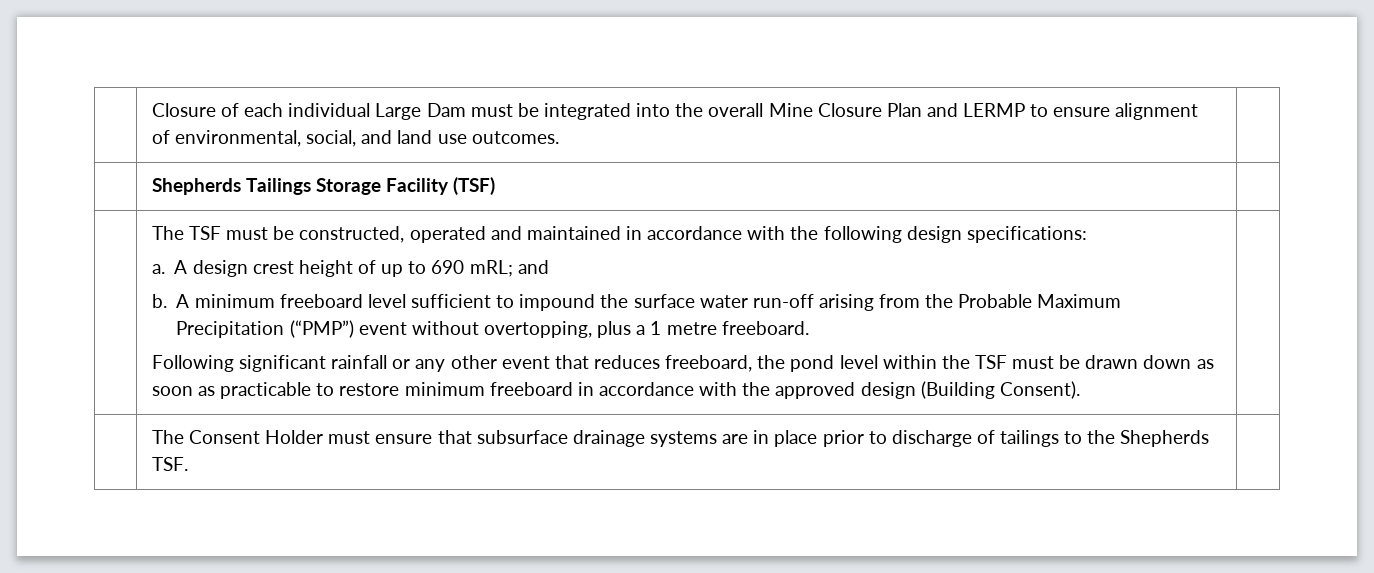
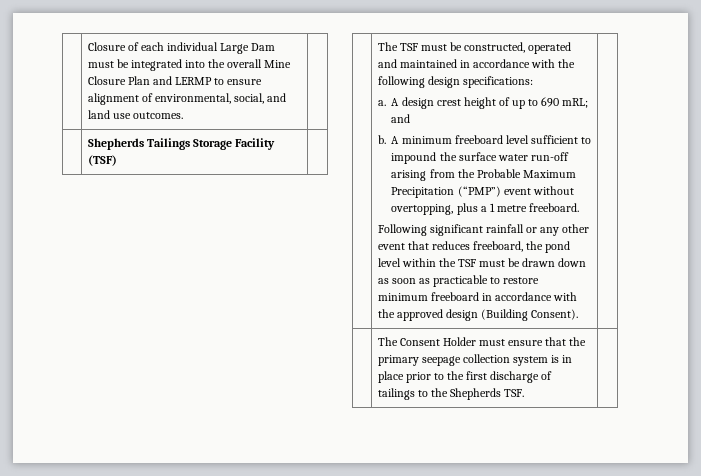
- | The Consent Holder must ensure that subsurface drainage systems are in place prior to discharge of tailings to the Shepherds TSF. |
+ | The Consent Holder must ensure that the primary seepage collection system is in place prior to the first discharge of tailings to the Shepherds TSF. |

